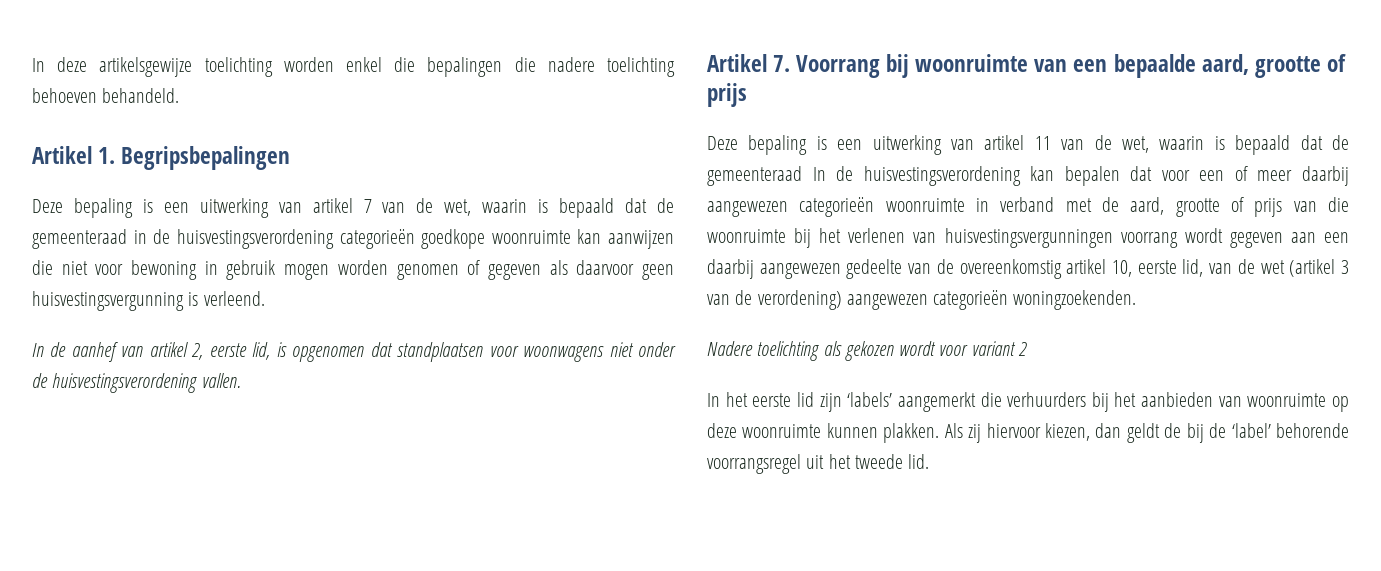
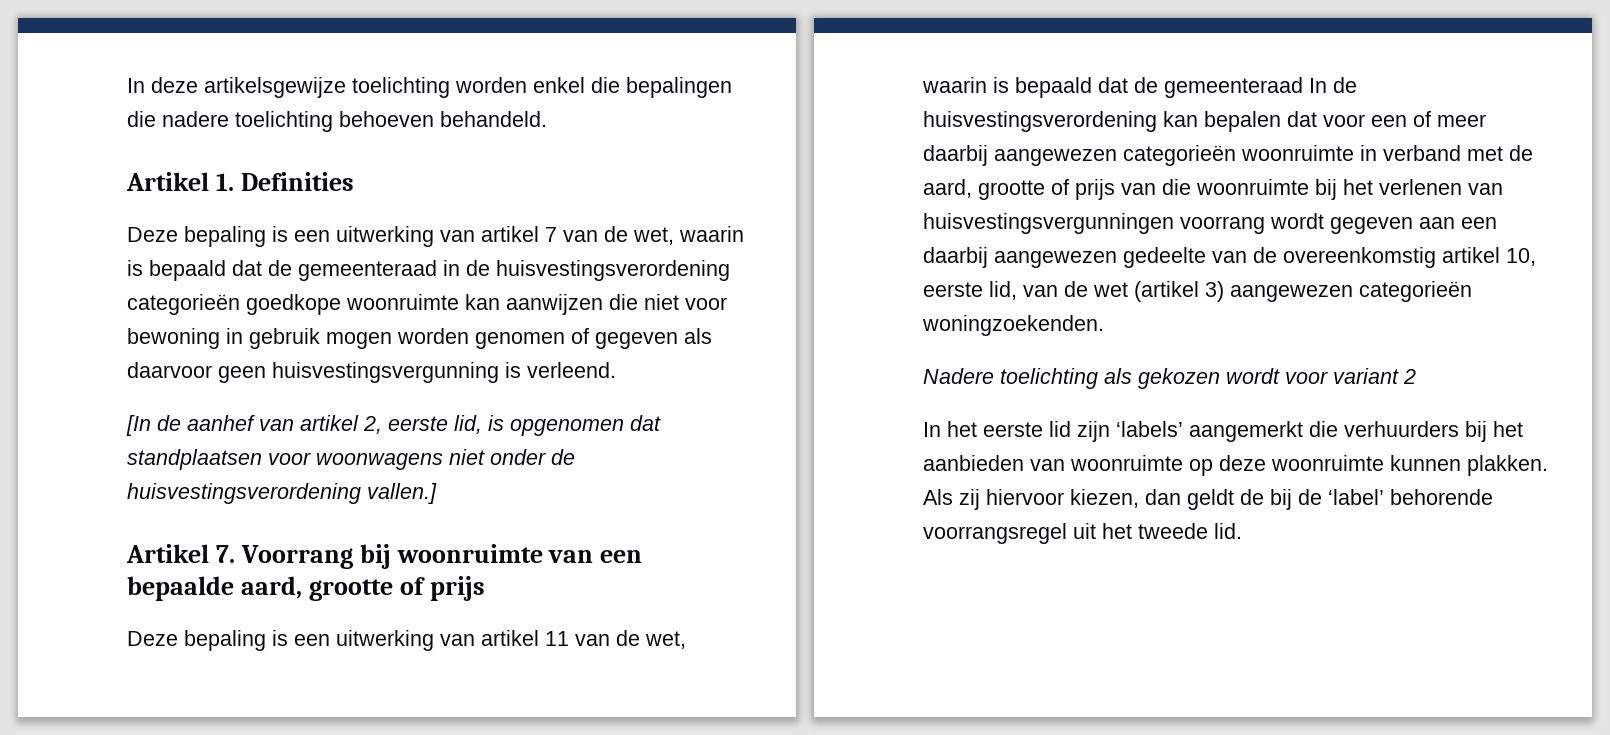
- Artikel 1. Begripsbepalingen
+ Artikel 1. Definities
- In de aanhef van artikel 2, eerste lid, is opgenomen dat standplaatsen voor woonwagens niet onder de huisvestingsverordening vallen.
+ [In de aanhef van artikel 2, eerste lid, is opgenomen dat standplaatsen voor woonwagens niet onder de huisvestingsverordening vallen.]
- Deze bepaling is een uitwerking van artikel 11 van de wet, waarin is bepaald dat de gemeenteraad In de huisvestingsverordening kan bepalen dat voor een of meer daarbij aangewezen categorieën woonruimte in verband met de aard, grootte of prijs van die woonruimte bij het verlenen van huisvestingsvergunningen voorrang wordt gegeven aan een daarbij aangewezen gedeelte van de overeenkomstig artikel 10, eerste lid, van de wet (artikel 3 van de verordening) aangewezen categorieën woningzoekenden.
+ Deze bepaling is een uitwerking van artikel 11 van de wet, waarin is bepaald dat de gemeenteraad In de huisvestingsverordening kan bepalen dat voor een of meer daarbij aangewezen categorieën woonruimte in verband met de aard, grootte of prijs van die woonruimte bij het verlenen van huisvestingsvergunningen voorrang wordt gegeven aan een daarbij aangewezen gedeelte van de overeenkomstig artikel 10, eerste lid, van de wet (artikel 3) aangewezen categorieën woningzoekenden.

